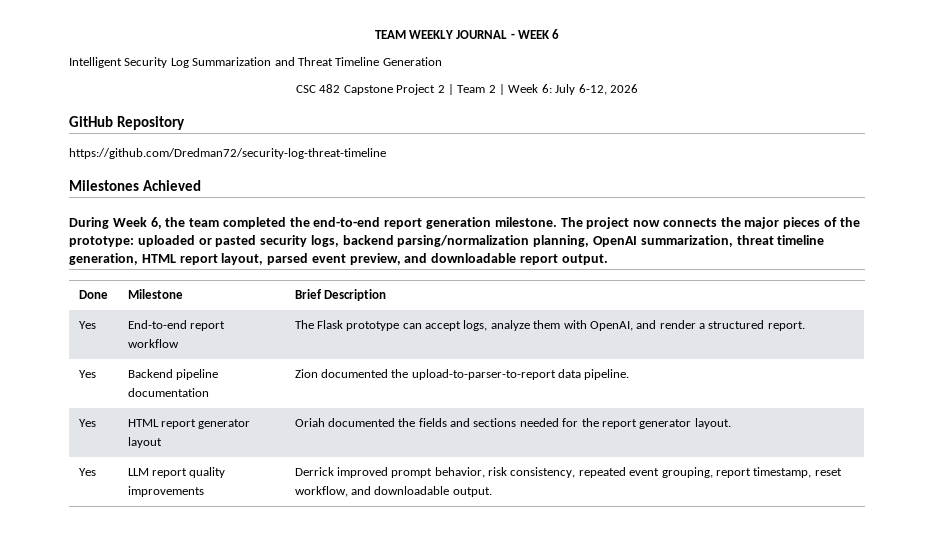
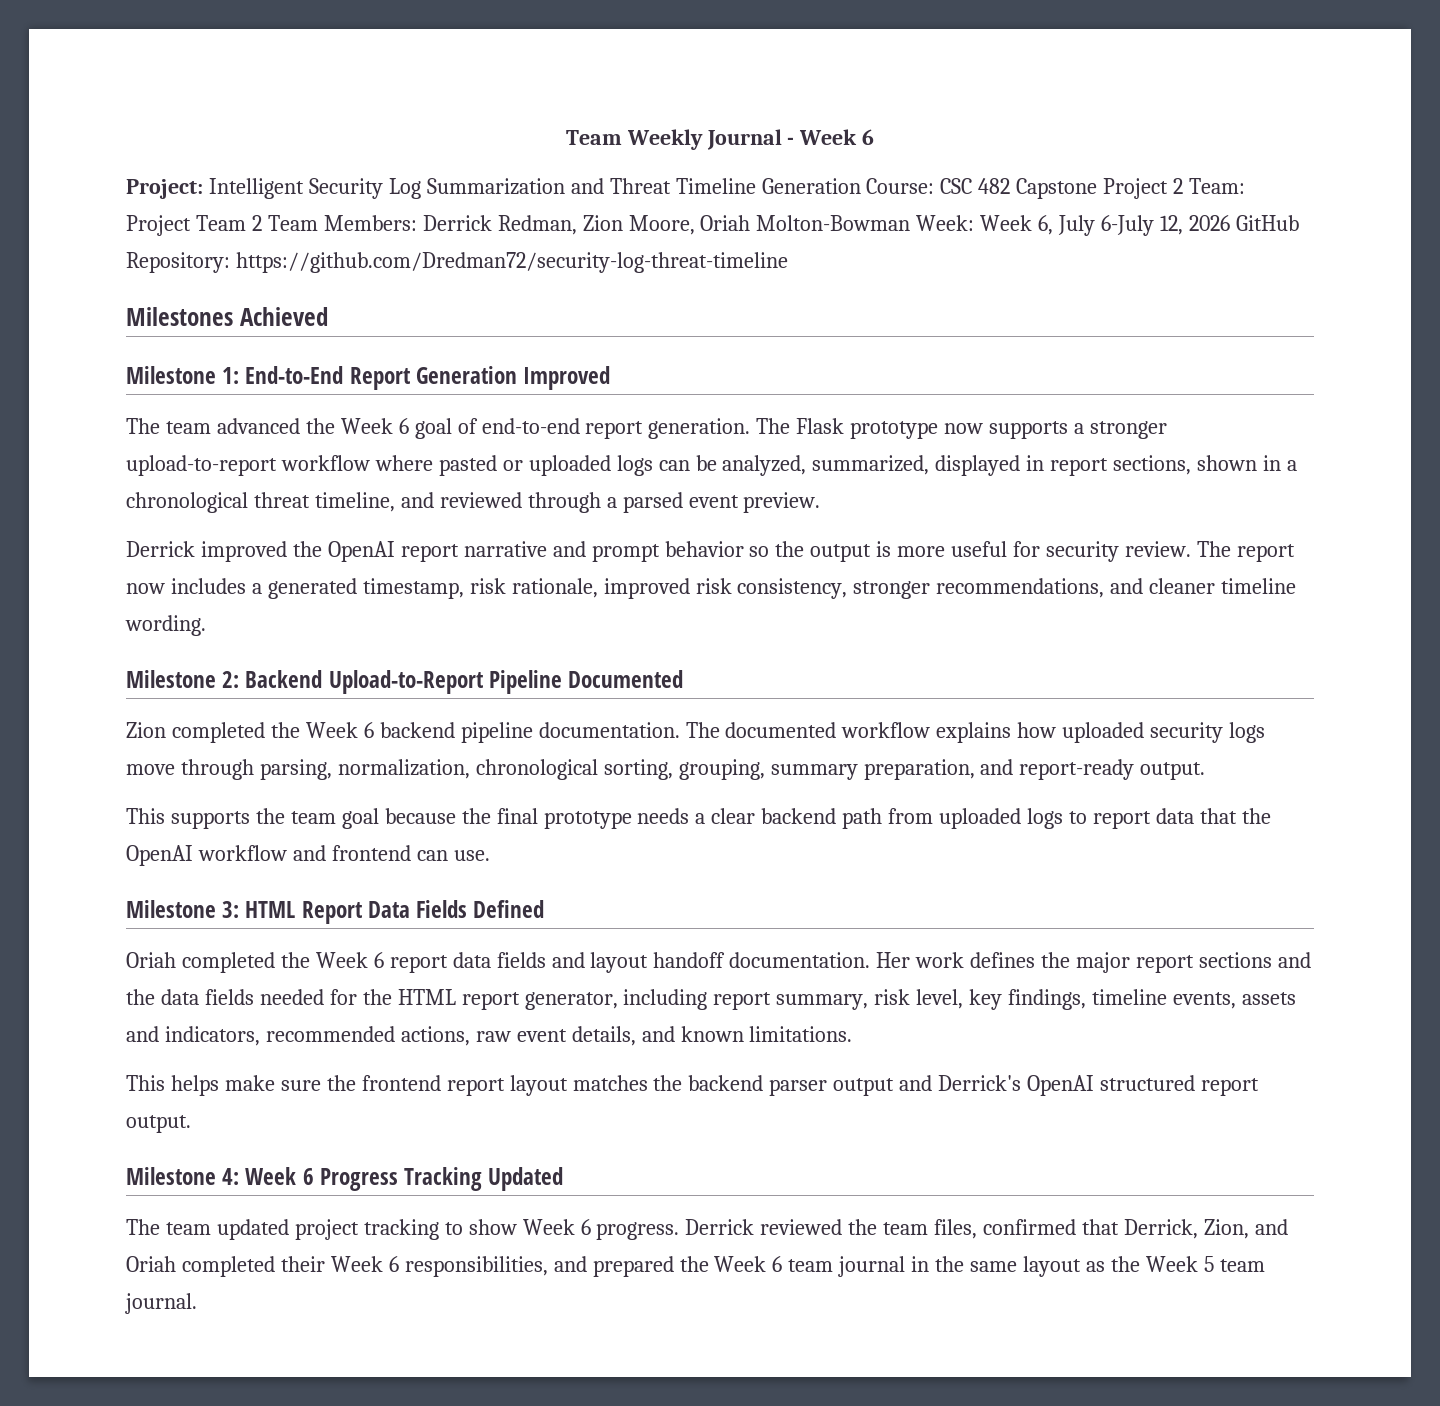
- TEAM WEEKLY JOURNAL - WEEK 6
+ Team Weekly Journal - Week 6
- Intelligent Security Log Summarization and Threat Timeline Generation
- CSC 482 Capstone Project 2 | Team 2 | Week 6: July 6-12, 2026
- GitHub Repository
- https://github.com/Dredman72/security-log-threat-timeline
+ Project: Intelligent Security Log Summarization and Threat Timeline Generation Course: CSC 482 Capstone Project 2 Team: Project Team 2 Team Members: Derrick Redman, Zion Moore, Oriah Molton-Bowman Week: Week 6, July 6-July 12, 2026 GitHub Repository: https://github.com/Dredman72/security-log-threat-timeline
- During Week 6, the team completed the end-to-end report generation milestone. The project now connects the major pieces of the prototype: uploaded or pasted security logs, backend parsing/normalization planning, OpenAI summarization, threat timeline generation, HTML report layout, parsed event preview, and downloadable report output.
- Done | Milestone | Brief Description
- Yes | End-to-end report workflow | The Flask prototype can accept logs, analyze them with OpenAI, and render a structured report.
- Yes | Backend pipeline documentation | Zion documented the upload-to-parser-to-report data pipeline.
- Yes | HTML report generator layout | Oriah documented the fields and sections needed for the report generator layout.
- Yes | LLM report quality improvements | Derrick improved prompt behavior, risk consistency, repeated event grouping, report timestamp, reset workflow, and downloadable output.
+ Milestone 1: End-to-End Report Generation Improved
+ The team advanced the Week 6 goal of end-to-end report generation. The Flask prototype now supports a stronger upload-to-report workflow where pasted or uploaded logs can be analyzed, summarized, displayed in report sections, shown in a chronological threat timeline, and reviewed through a parsed event preview.
+ Derrick improved the OpenAI report narrative and prompt behavior so the output is more useful for security review. The report now includes a generated timestamp, risk rationale, improved risk consistency, stronger recommendations, and cleaner timeline wording.
+ Milestone 2: Backend Upload-to-Report Pipeline Documented
+ Zion completed the Week 6 backend pipeline documentation. The documented workflow explains how uploaded security logs move through parsing, normalization, chronological sorting, grouping, summary preparation, and report-ready output.
+ This supports the team goal because the final prototype needs a clear backend path from uploaded logs to report data that the OpenAI workflow and frontend can use.
+ Milestone 3: HTML Report Data Fields Defined
+ Oriah completed the Week 6 report data fields and layout handoff documentation. Her work defines the major report sections and the data fields needed for the HTML report generator, including report summary, risk level, key findings, timeline events, assets and indicators, recommended actions, raw event details, and known limitations.
+ This helps make sure the frontend report layout matches the backend parser output and Derrick's OpenAI structured report output.
+ Milestone 4: Week 6 Progress Tracking Updated
+ The team updated project tracking to show Week 6 progress. Derrick reviewed the team files, confirmed that Derrick, Zion, and Oriah completed their Week 6 responsibilities, and prepared the Week 6 team journal in the same layout as the Week 5 team journal.

